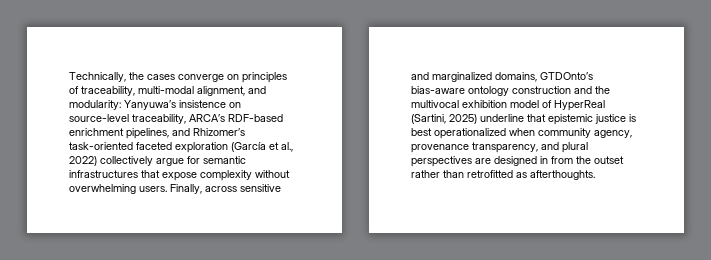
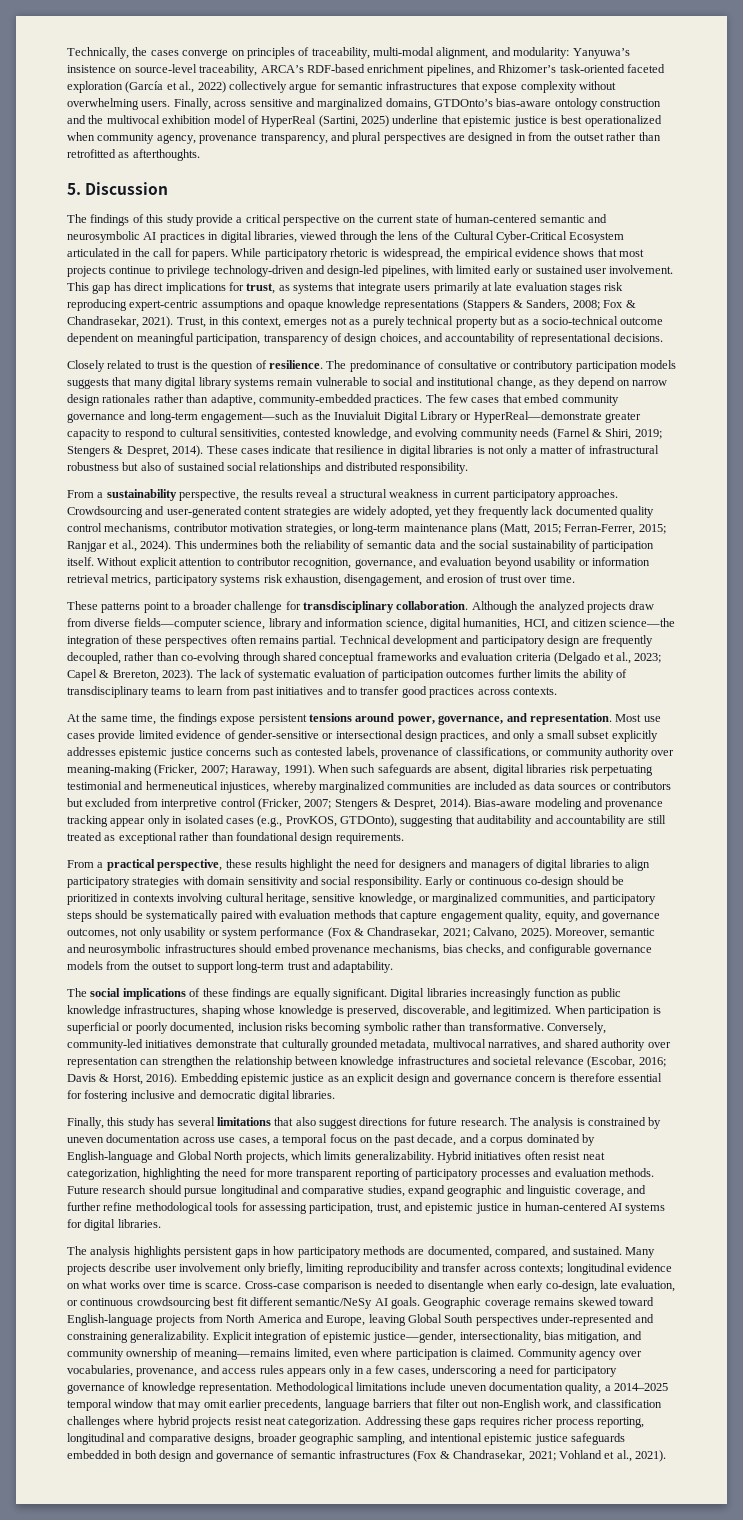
+ 5. Discussion
+ The findings of this study provide a critical perspective on the current state of human-centered semantic and neurosymbolic AI practices in digital libraries, viewed through the lens of the Cultural Cyber-Critical Ecosystem articulated in the call for papers. While participatory rhetoric is widespread, the empirical evidence shows that most projects continue to privilege technology-driven and design-led pipelines, with limited early or sustained user involvement. This gap has direct implications for trust, as systems that integrate users primarily at late evaluation stages risk reproducing expert-centric assumptions and opaque knowledge representations (Stappers & Sanders, 2008; Fox & Chandrasekar, 2021). Trust, in this context, emerges not as a purely technical property but as a socio-technical outcome dependent on meaningful participation, transparency of design choices, and accountability of representational decisions.
+ Closely related to trust is the question of resilience. The predominance of consultative or contributory participation models suggests that many digital library systems remain vulnerable to social and institutional change, as they depend on narrow design rationales rather than adaptive, community-embedded practices. The few cases that embed community governance and long-term engagement—such as the Inuvialuit Digital Library or HyperReal—demonstrate greater capacity to respond to cultural sensitivities, contested knowledge, and evolving community needs (Farnel & Shiri, 2019; Stengers & Despret, 2014). These cases indicate that resilience in digital libraries is not only a matter of infrastructural robustness but also of sustained social relationships and distributed responsibility.
+ From a sustainability perspective, the results reveal a structural weakness in current participatory approaches. Crowdsourcing and user-generated content strategies are widely adopted, yet they frequently lack documented quality control mechanisms, contributor motivation strategies, or long-term maintenance plans (Matt, 2015; Ferran-Ferrer, 2015; Ranjgar et al., 2024). This undermines both the reliability of semantic data and the social sustainability of participation itself. Without explicit attention to contributor recognition, governance, and evaluation beyond usability or information retrieval metrics, participatory systems risk exhaustion, disengagement, and erosion of trust over time.
+ These patterns point to a broader challenge for transdisciplinary collaboration. Although the analyzed projects draw from diverse fields—computer science, library and information science, digital humanities, HCI, and citizen science—the integration of these perspectives often remains partial. Technical development and participatory design are frequently decoupled, rather than co-evolving through shared conceptual frameworks and evaluation criteria (Delgado et al., 2023; Capel & Brereton, 2023). The lack of systematic evaluation of participation outcomes further limits the ability of transdisciplinary teams to learn from past initiatives and to transfer good practices across contexts.
+ At the same time, the findings expose persistent tensions around power, governance, and representation. Most use cases provide limited evidence of gender-sensitive or intersectional design practices, and only a small subset explicitly addresses epistemic justice concerns such as contested labels, provenance of classifications, or community authority over meaning-making (Fricker, 2007; Haraway, 1991). When such safeguards are absent, digital libraries risk perpetuating testimonial and hermeneutical injustices, whereby marginalized communities are included as data sources or contributors but excluded from interpretive control (Fricker, 2007; Stengers & Despret, 2014). Bias-aware modeling and provenance tracking appear only in isolated cases (e.g., ProvKOS, GTDOnto), suggesting that auditability and accountability are still treated as exceptional rather than foundational design requirements.
+ From a practical perspective, these results highlight the need for designers and managers of digital libraries to align participatory strategies with domain sensitivity and social responsibility. Early or continuous co-design should be prioritized in contexts involving cultural heritage, sensitive knowledge, or marginalized communities, and participatory steps should be systematically paired with evaluation methods that capture engagement quality, equity, and governance outcomes, not only usability or system performance (Fox & Chandrasekar, 2021; Calvano, 2025). Moreover, semantic and neurosymbolic infrastructures should embed provenance mechanisms, bias checks, and configurable governance models from the outset to support long-term trust and adaptability.
+ The social implications of these findings are equally significant. Digital libraries increasingly function as public knowledge infrastructures, shaping whose knowledge is preserved, discoverable, and legitimized. When participation is superficial or poorly documented, inclusion risks becoming symbolic rather than transformative. Conversely, community-led initiatives demonstrate that culturally grounded metadata, multivocal narratives, and shared authority over representation can strengthen the relationship between knowledge infrastructures and societal relevance (Escobar, 2016; Davis & Horst, 2016). Embedding epistemic justice as an explicit design and governance concern is therefore essential for fostering inclusive and democratic digital libraries.
+ Finally, this study has several limitations that also suggest directions for future research. The analysis is constrained by uneven documentation across use cases, a temporal focus on the past decade, and a corpus dominated by English-language and Global North projects, which limits generalizability. Hybrid initiatives often resist neat categorization, highlighting the need for more transparent reporting of participatory processes and evaluation methods. Future research should pursue longitudinal and comparative studies, expand geographic and linguistic coverage, and further refine methodological tools for assessing participation, trust, and epistemic justice in human-centered AI systems for digital libraries.
+ The analysis highlights persistent gaps in how participatory methods are documented, compared, and sustained. Many projects describe user involvement only briefly, limiting reproducibility and transfer across contexts; longitudinal evidence on what works over time is scarce. Cross-case comparison is needed to disentangle when early co-design, late evaluation, or continuous crowdsourcing best fit different semantic/NeSy AI goals. Geographic coverage remains skewed toward English-language projects from North America and Europe, leaving Global South perspectives under-represented and constraining generalizability. Explicit integration of epistemic justice—gender, intersectionality, bias mitigation, and community ownership of meaning—remains limited, even where participation is claimed. Community agency over vocabularies, provenance, and access rules appears only in a few cases, underscoring a need for participatory governance of knowledge representation. Methodological limitations include uneven documentation quality, a 2014–2025 temporal window that may omit earlier precedents, language barriers that filter out non-English work, and classification challenges where hybrid projects resist neat categorization. Addressing these gaps requires richer process reporting, longitudinal and comparative designs, broader geographic sampling, and intentional epistemic justice safeguards embedded in both design and governance of semantic infrastructures (Fox & Chandrasekar, 2021; Vohland et al., 2021).

